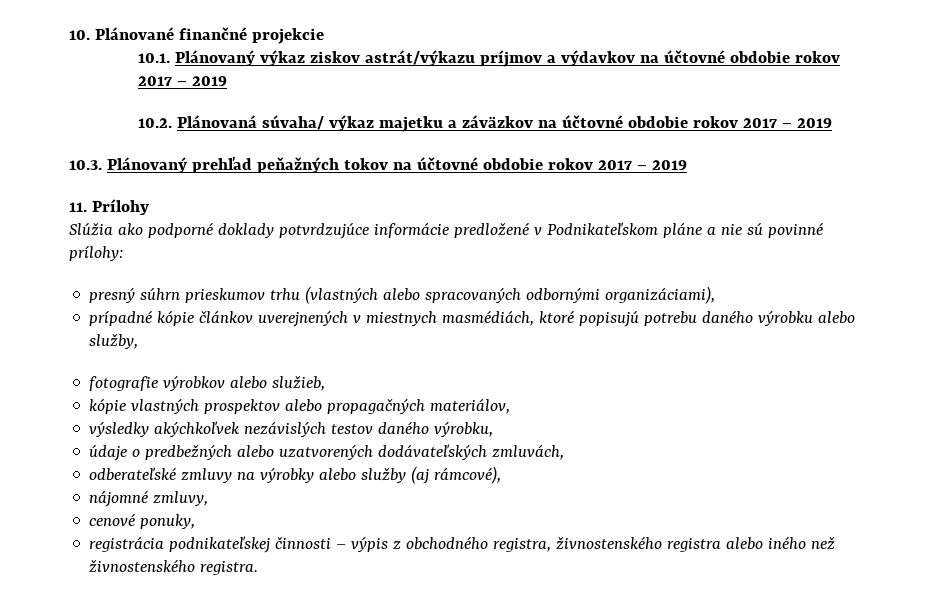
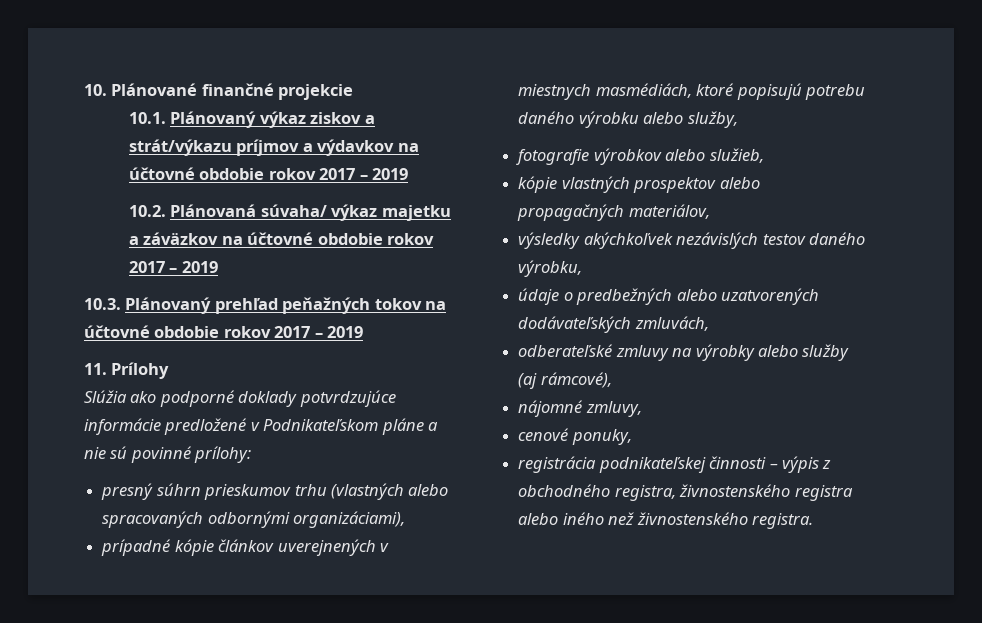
- 10.1. Plánovaný výkaz ziskov astrát/výkazu príjmov a výdavkov na účtovné obdobie rokov 2017 – 2019
+ 10.1. Plánovaný výkaz ziskov a strát/výkazu príjmov a výdavkov na účtovné obdobie rokov 2017 – 2019

